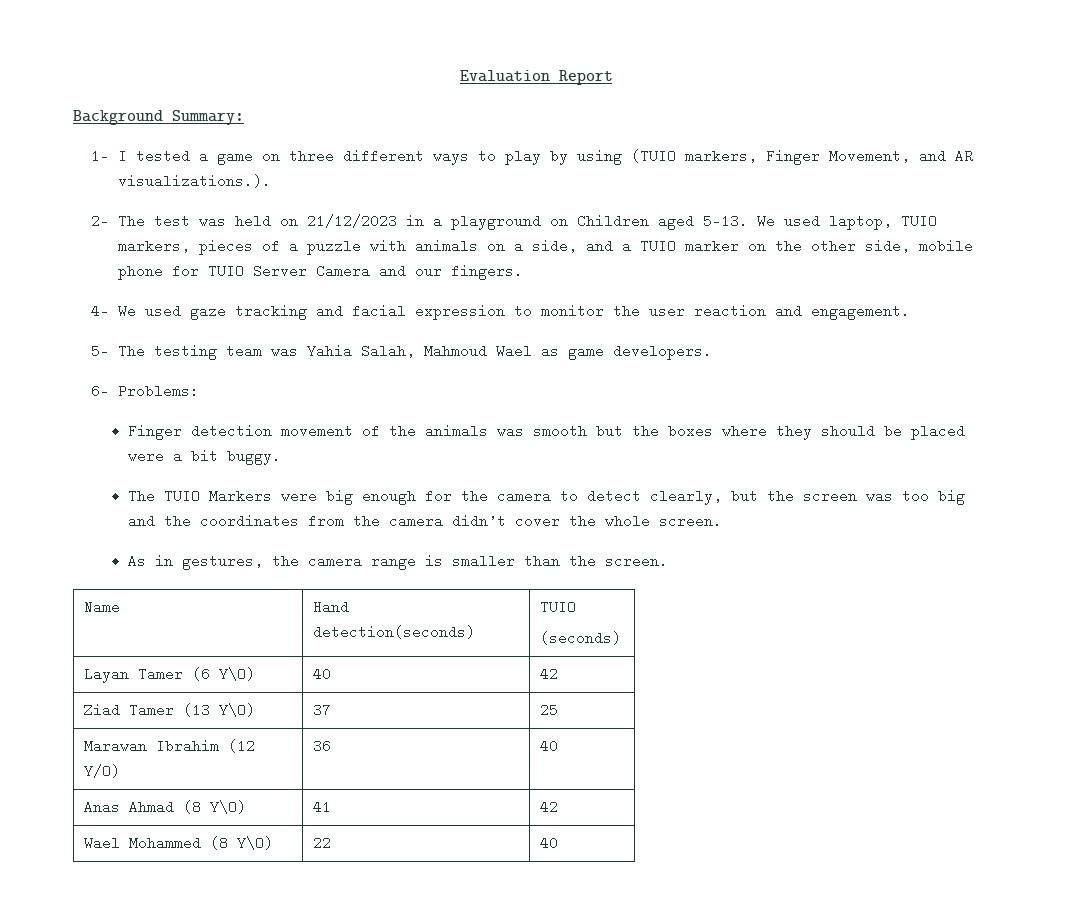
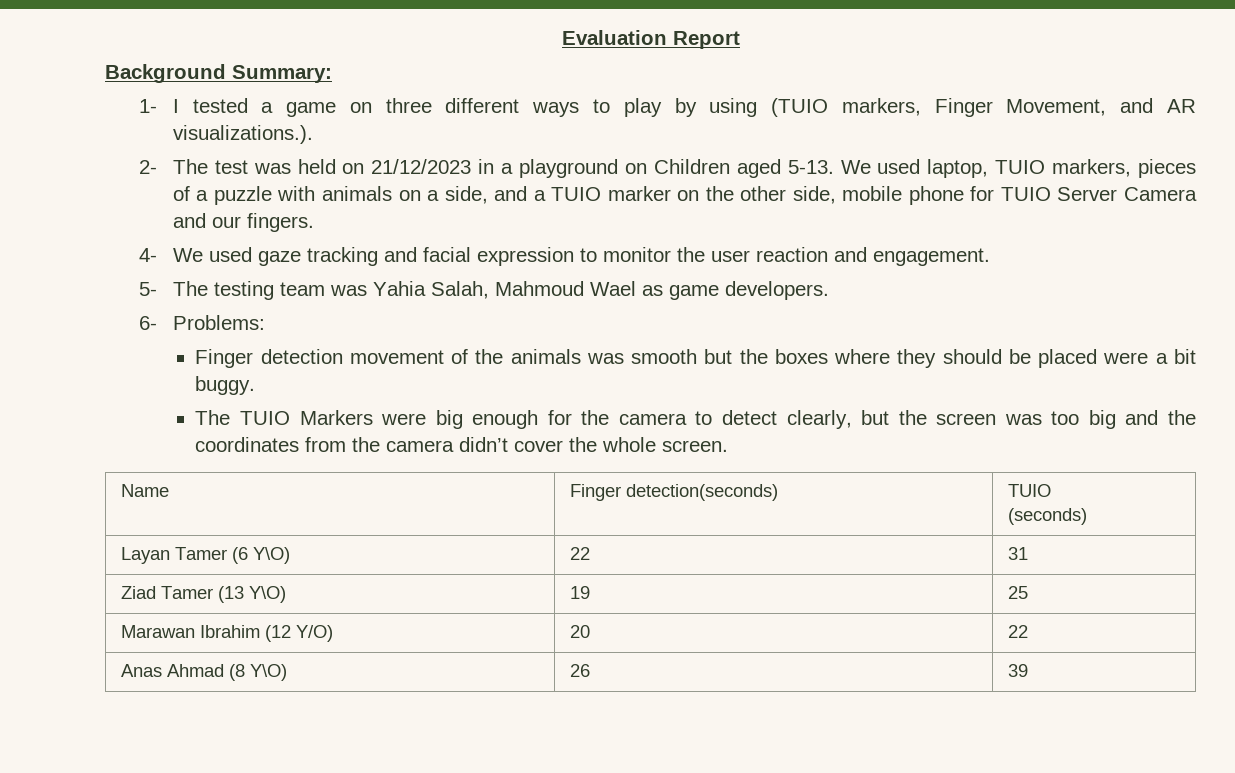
- As in gestures, the camera range is smaller than the screen.
- Name | Hand detection(seconds) | TUIO
+ Name | Finger detection(seconds) | TUIO
- Layan Tamer (6 Y\O) | 40 | 42
+ Layan Tamer (6 Y\O) | 22 | 31
- Ziad Tamer (13 Y\O) | 37 | 25
+ Ziad Tamer (13 Y\O) | 19 | 25
- Marawan Ibrahim (12 Y/O) | 36 | 40
+ Marawan Ibrahim (12 Y/O) | 20 | 22
- Anas Ahmad (8 Y\O) | 41 | 42
- Wael Mohammed (8 Y\O) | 22 | 40
+ Anas Ahmad (8 Y\O) | 26 | 39

